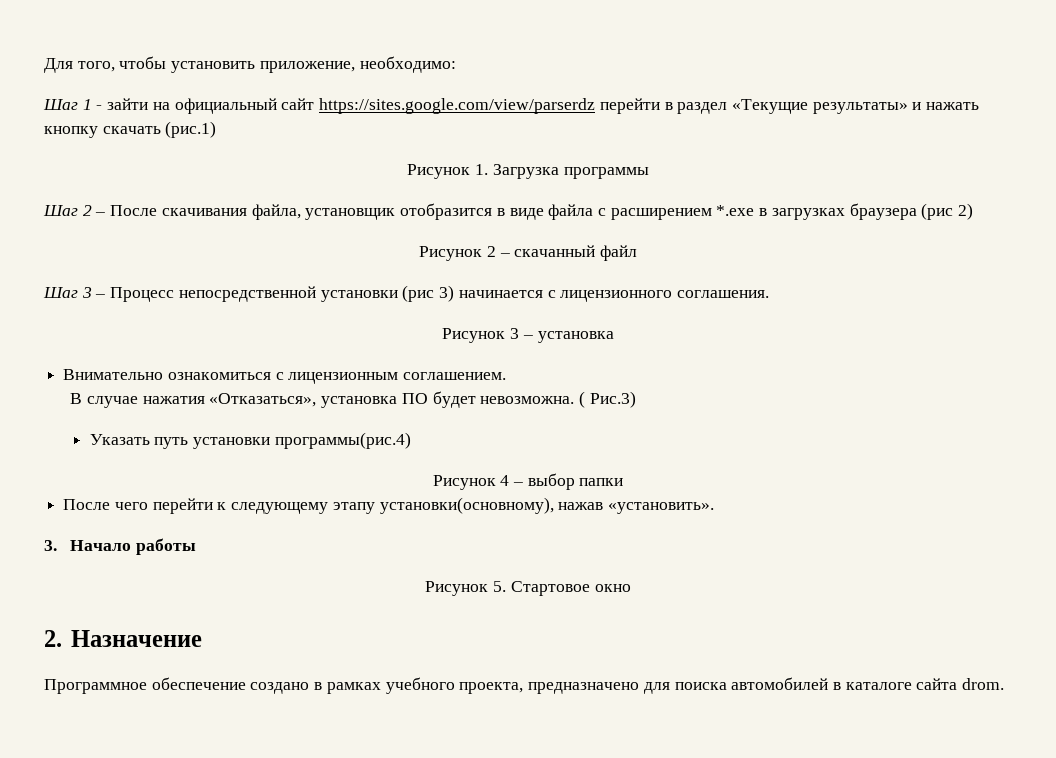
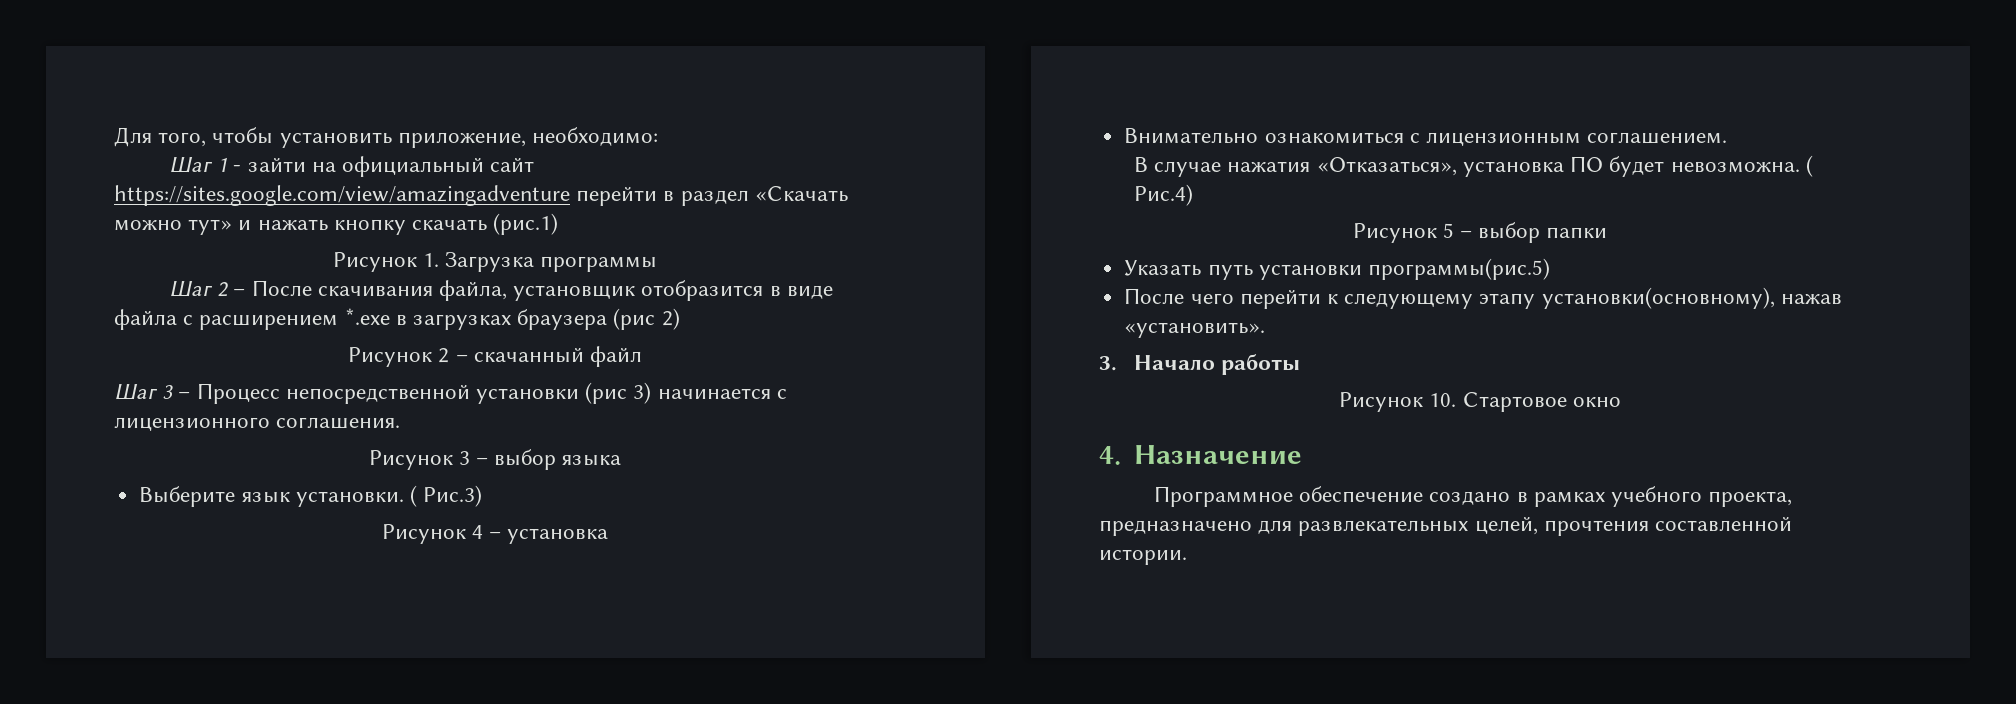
- Шаг 1 - зайти на официальный сайт https://sites.google.com/view/parserdz перейти в раздел «Текущие результаты» и нажать кнопку скачать (рис.1)
+ Шаг 1 - зайти на официальный сайт https://sites.google.com/view/amazingadventure перейти в раздел «Скачать можно тут» и нажать кнопку скачать (рис.1)
- Рисунок 3 – установка
+ Рисунок 3 – выбор языка
+ Выберите язык установки. ( Рис.3)
+ Рисунок 4 – установка
- ( Рис.3)
- Указать путь установки программы(рис.4)
- Рисунок 4 – выбор папки
+ ( Рис.4)
+ Рисунок 5 – выбор папки
+ Указать путь установки программы(рис.5)
- Рисунок 5. Стартовое окно
+ Рисунок 10. Стартовое окно
- 2. Назначение
+ 4. Назначение
- Программное обеспечение создано в рамках учебного проекта, предназначено для поиска автомобилей в каталоге сайта drom.
+ Программное обеспечение создано в рамках учебного проекта, предназначено для развлекательных целей, прочтения составленной истории.

